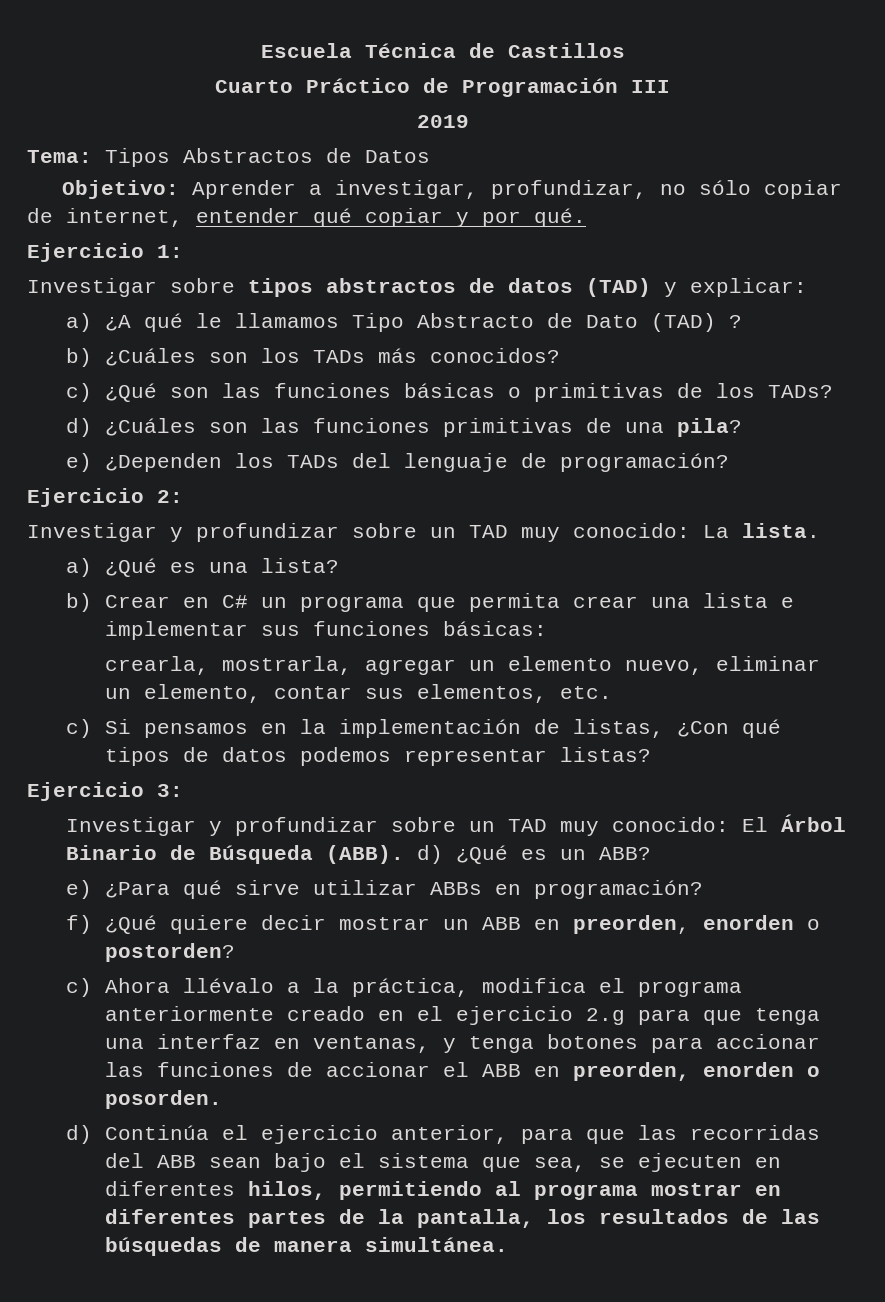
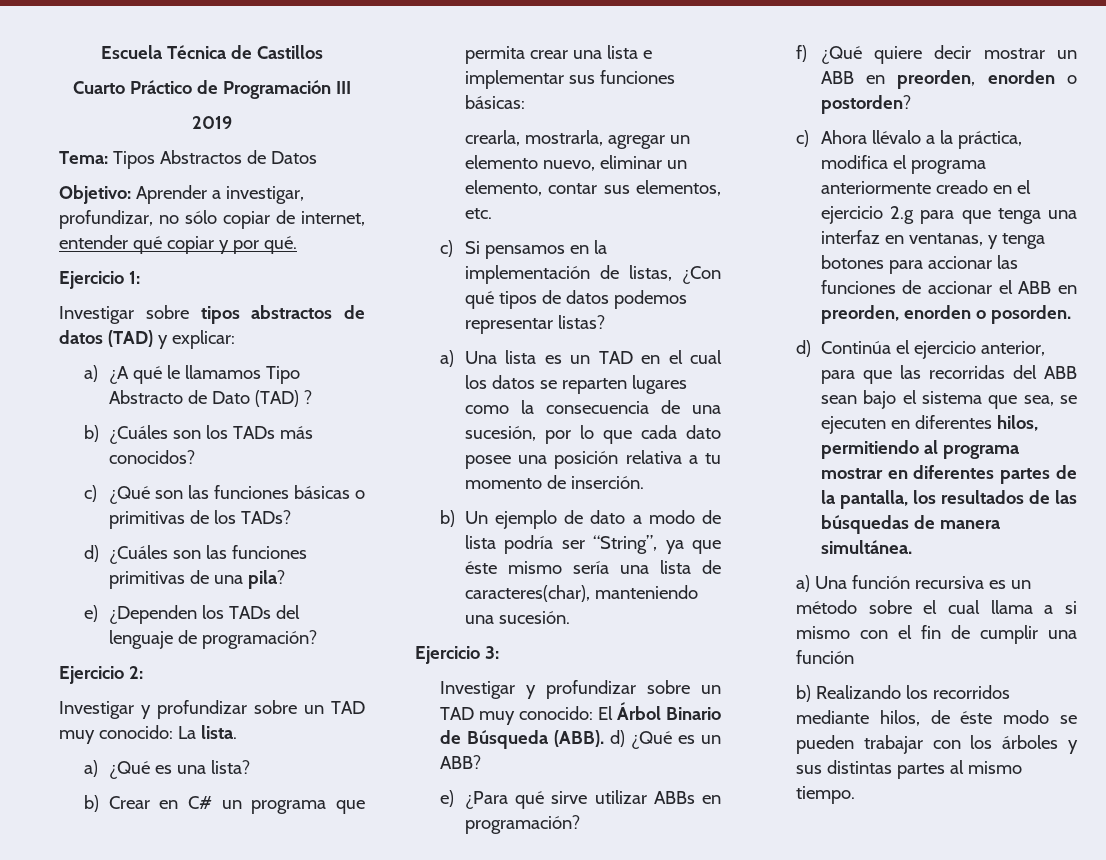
+ a) Una lista es un TAD en el cual los datos se reparten lugares como la consecuencia de una sucesión, por lo que cada dato posee una posición relativa a tu momento de inserción.
+ b) Un ejemplo de dato a modo de lista podría ser “String”, ya que éste mismo sería una lista de caracteres(char), manteniendo una sucesión.
+ a) Una función recursiva es un método sobre el cual llama a si mismo con el fin de cumplir una función
+ b) Realizando los recorridos mediante hilos, de éste modo se pueden trabajar con los árboles y sus distintas partes al mismo tiempo.

